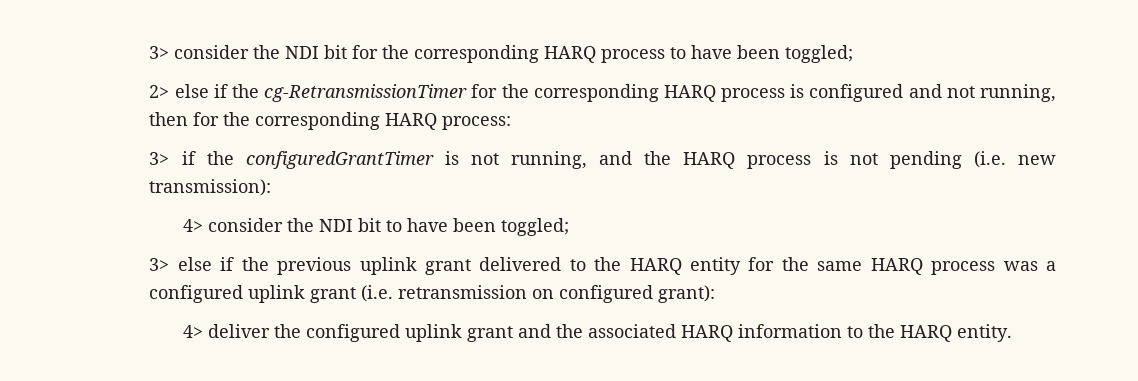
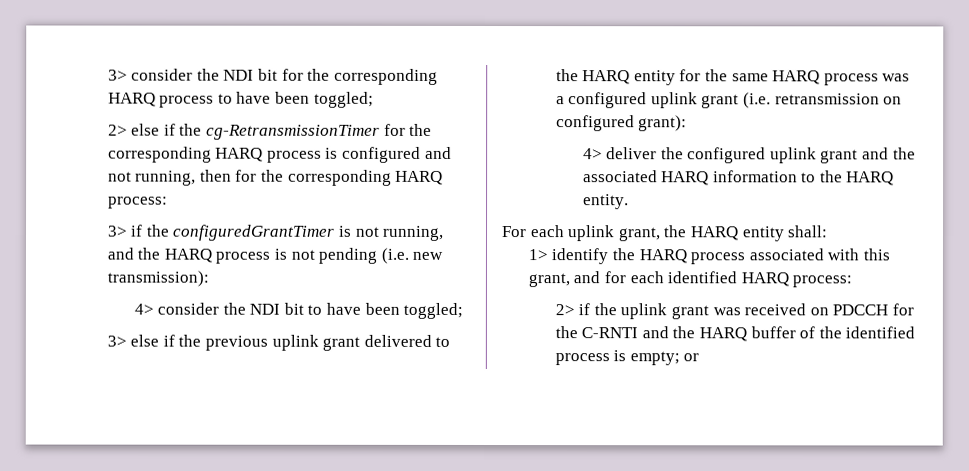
+ For each uplink grant, the HARQ entity shall:
+ 1> identify the HARQ process associated with this grant, and for each identified HARQ process:
+ 2> if the uplink grant was received on PDCCH for the C-RNTI and the HARQ buffer of the identified process is empty; or

